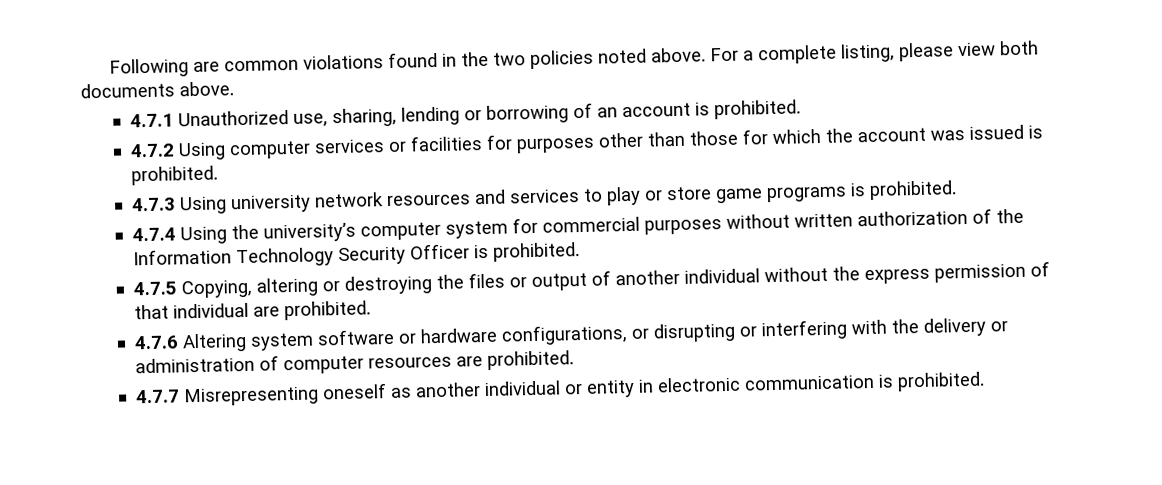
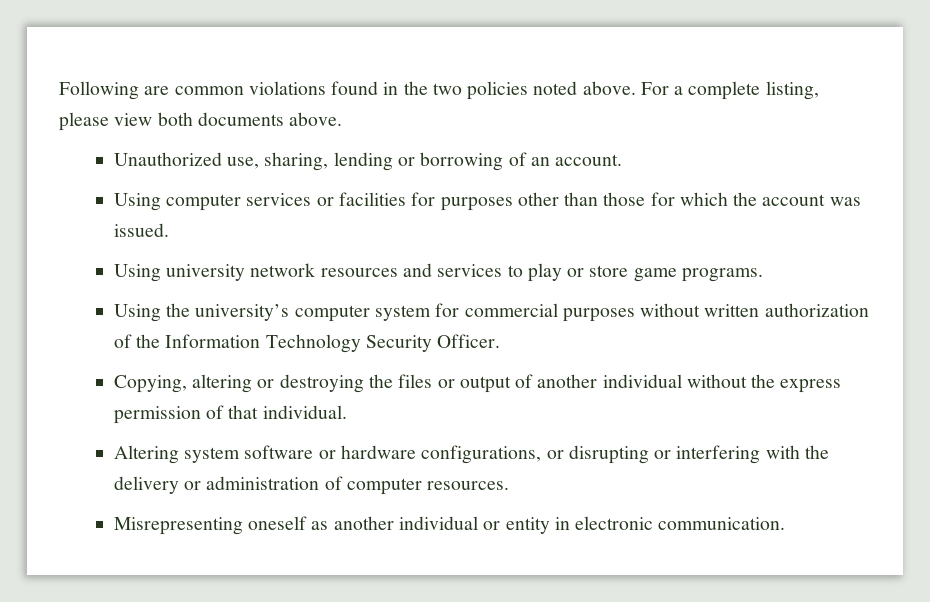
- 4.7.1 Unauthorized use, sharing, lending or borrowing of an account is prohibited.
- 4.7.2 Using computer services or facilities for purposes other than those for which the account was issued is prohibited.
- 4.7.3 Using university network resources and services to play or store game programs is prohibited.
- 4.7.4 Using the university’s computer system for commercial purposes without written authorization of the Information Technology Security Officer is prohibited.
- 4.7.5 Copying, altering or destroying the files or output of another individual without the express permission of that individual are prohibited.
- 4.7.6 Altering system software or hardware configurations, or disrupting or interfering with the delivery or administration of computer resources are prohibited.
- 4.7.7 Misrepresenting oneself as another individual or entity in electronic communication is prohibited.
+ Unauthorized use, sharing, lending or borrowing of an account.
+ Using computer services or facilities for purposes other than those for which the account was issued.
+ Using university network resources and services to play or store game programs.
+ Using the university’s computer system for commercial purposes without written authorization of the Information Technology Security Officer.
+ Copying, altering or destroying the files or output of another individual without the express permission of that individual.
+ Altering system software or hardware configurations, or disrupting or interfering with the delivery or administration of computer resources.
+ Misrepresenting oneself as another individual or entity in electronic communication.

